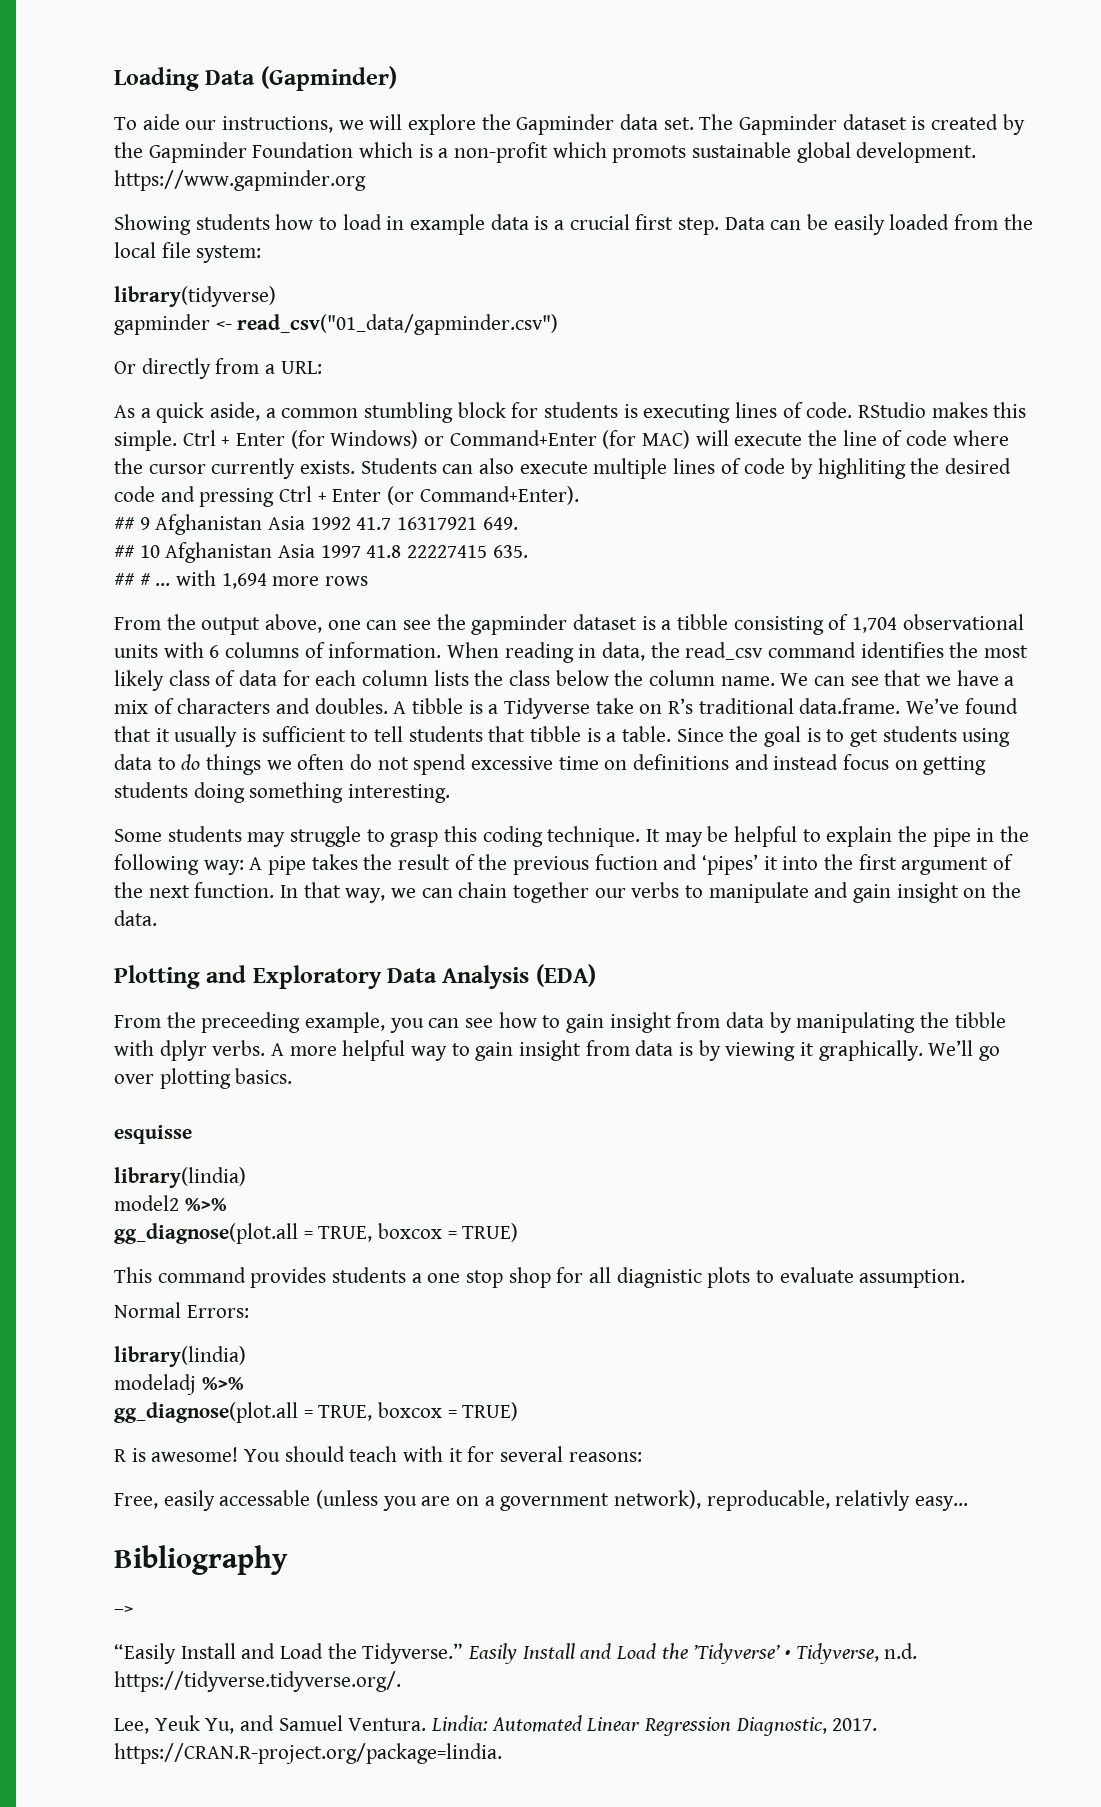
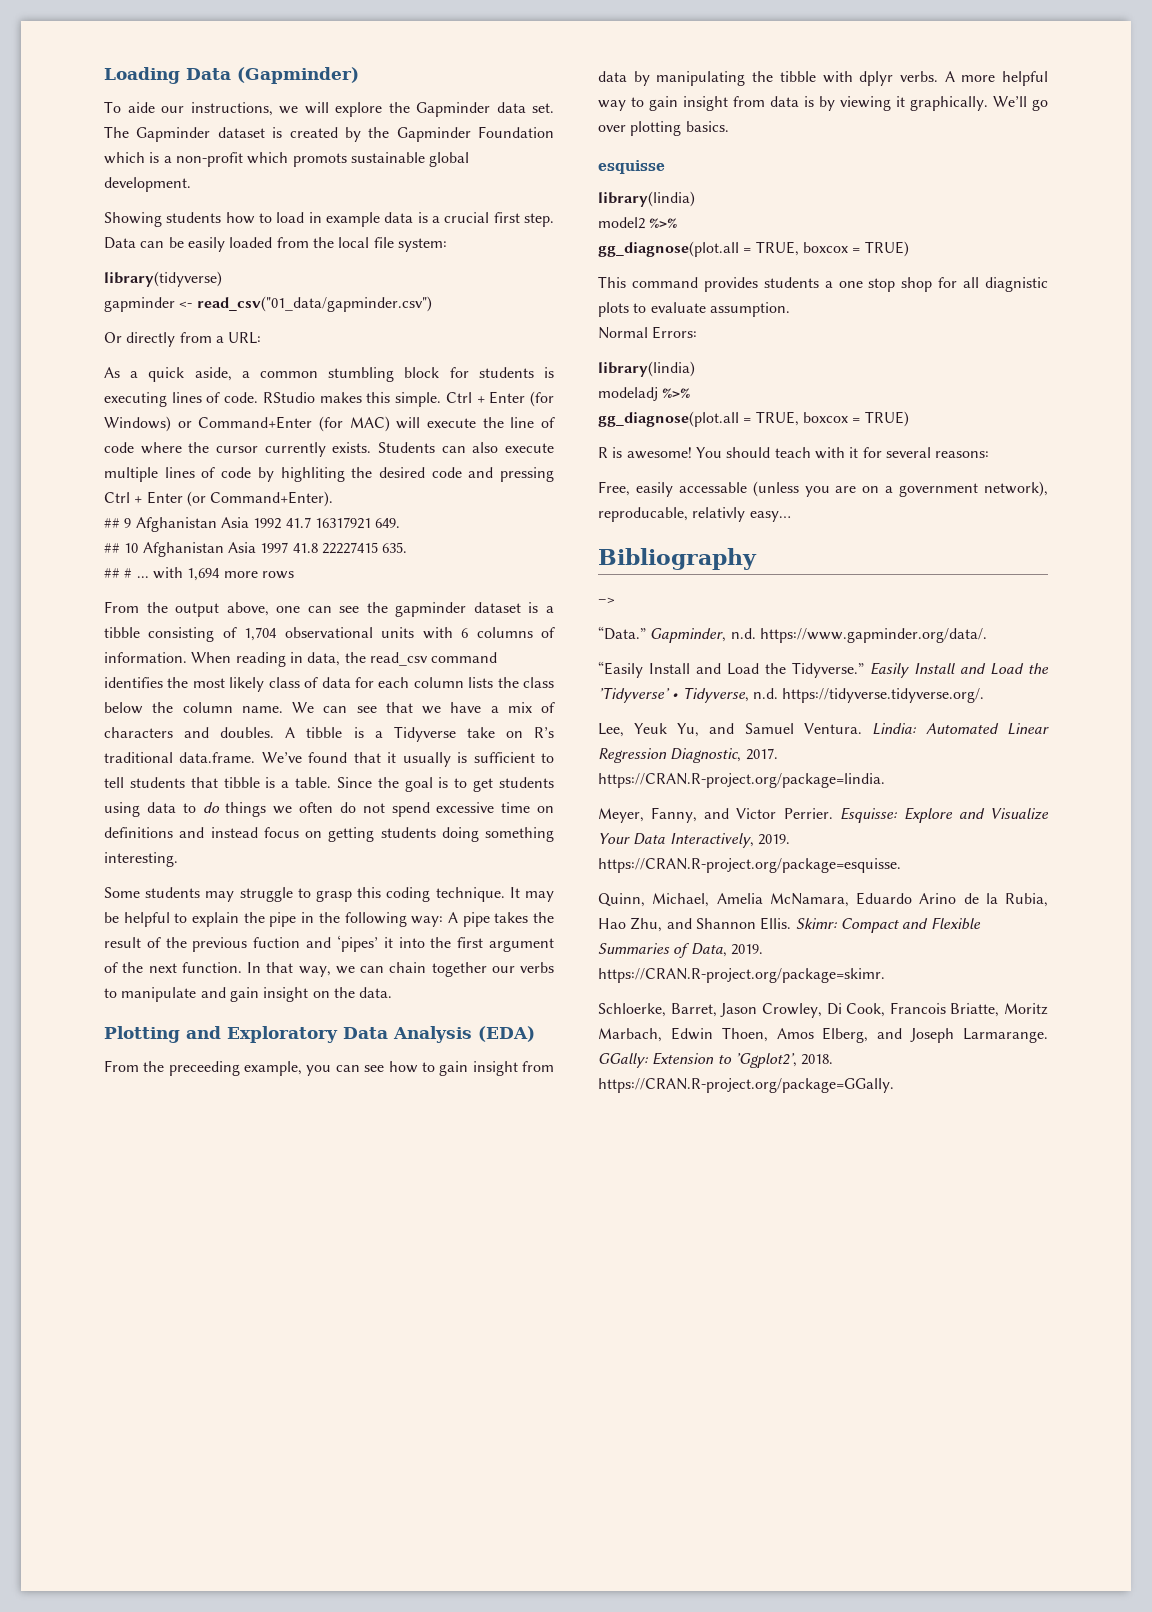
- The Gapminder dataset is created by the Gapminder Foundation which is a non-profit which promots sustainable global development. https://www.gapminder.org
+ The Gapminder dataset is created by the Gapminder Foundation which is a non-profit which promots sustainable global development.
+ “Data.” Gapminder, n.d. https://www.gapminder.org/data/.
+ Meyer, Fanny, and Victor Perrier. Esquisse: Explore and Visualize Your Data Interactively, 2019. https://CRAN.R-project.org/package=esquisse.
+ Quinn, Michael, Amelia McNamara, Eduardo Arino de la Rubia, Hao Zhu, and Shannon Ellis. Skimr: Compact and Flexible Summaries of Data, 2019. https://CRAN.R-project.org/package=skimr.
+ Schloerke, Barret, Jason Crowley, Di Cook, Francois Briatte, Moritz Marbach, Edwin Thoen, Amos Elberg, and Joseph Larmarange. GGally: Extension to ’Ggplot2’, 2018. https://CRAN.R-project.org/package=GGally.

